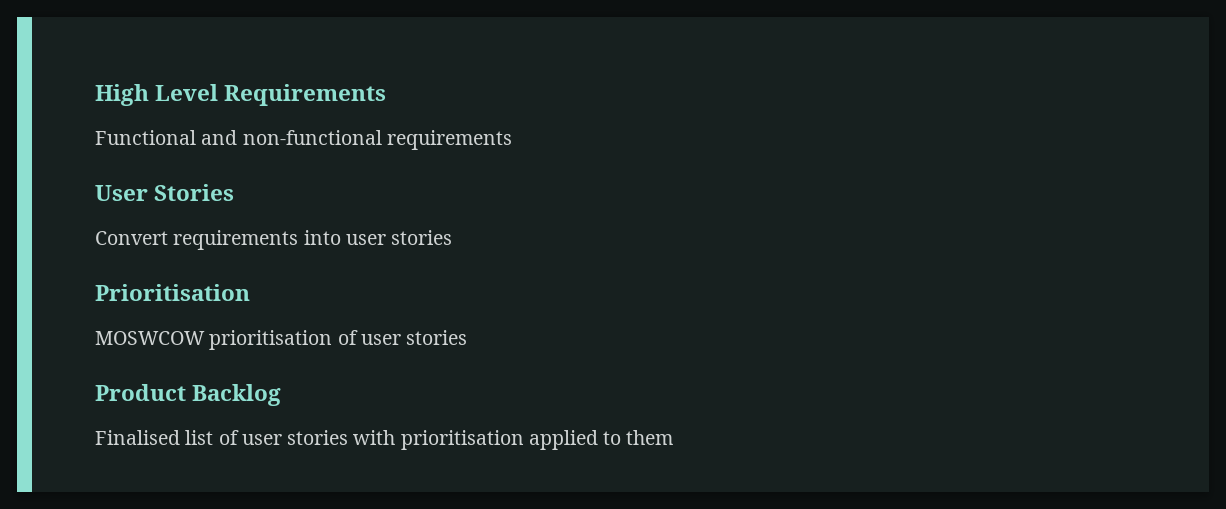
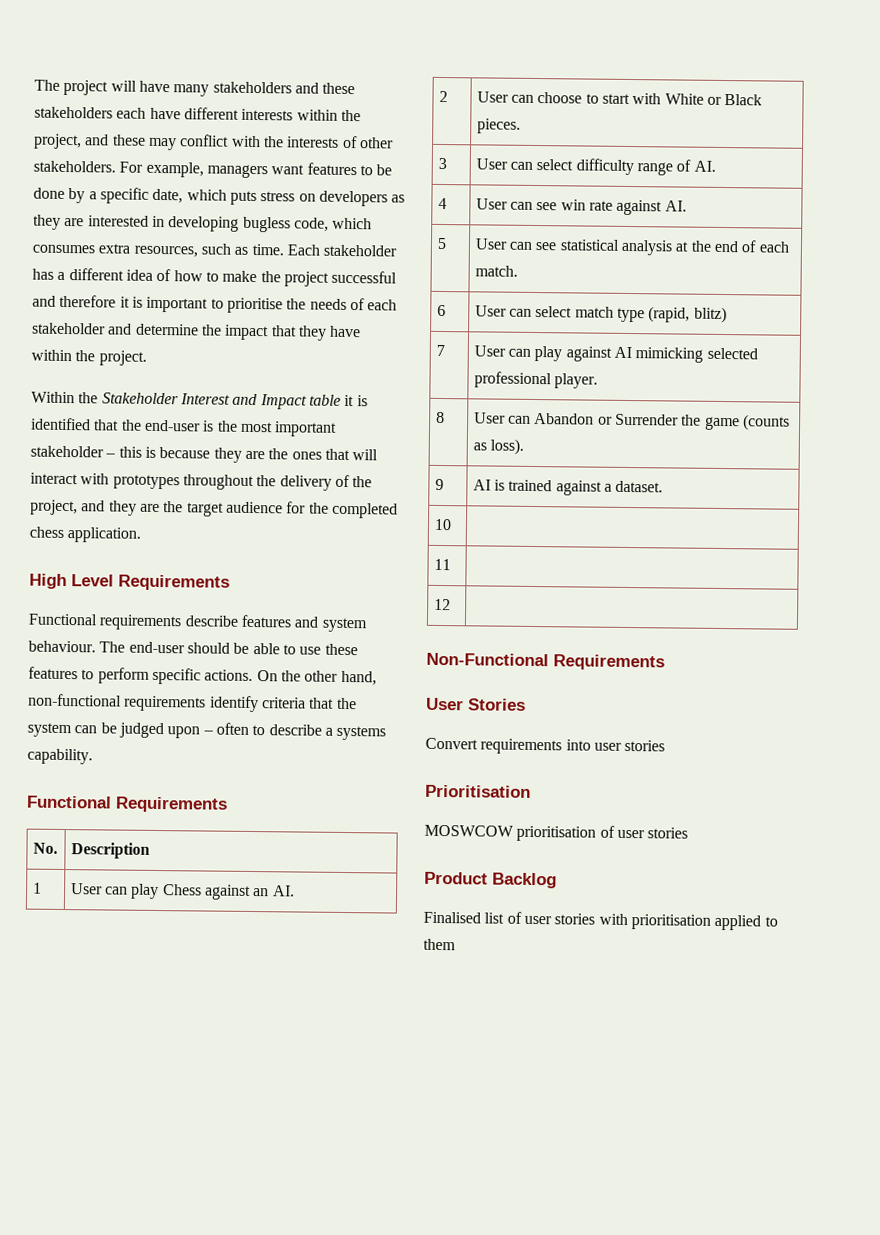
+ The project will have many stakeholders and these stakeholders each have different interests within the project, and these may conflict with the interests of other stakeholders. For example, managers want features to be done by a specific date, which puts stress on developers as they are interested in developing bugless code, which consumes extra resources, such as time. Each stakeholder has a different idea of how to make the project successful and therefore it is important to prioritise the needs of each stakeholder and determine the impact that they have within the project.
+ Within the Stakeholder Interest and Impact table it is identified that the end-user is the most important stakeholder – this is because they are the ones that will interact with prototypes throughout the delivery of the project, and they are the target audience for the completed chess application.
  High Level Requirements
- Functional and non-functional requirements
+ Functional requirements describe features and system behaviour. The end-user should be able to use these features to perform specific actions. On the other hand, non-functional requirements identify criteria that the system can be judged upon – often to describe a systems capability.
+ Functional Requirements
+ No. | Description
+ 1 | User can play Chess against an AI.
+ 2 | User can choose to start with White or Black pieces.
+ 3 | User can select difficulty range of AI.
+ 4 | User can see win rate against AI.
+ 5 | User can see statistical analysis at the end of each match.
+ 6 | User can select match type (rapid, blitz)
+ 7 | User can play against AI mimicking selected professional player.
+ 8 | User can Abandon or Surrender the game (counts as loss).
+ 9 | AI is trained against a dataset.
+ 10 |
+ 11 |
+ 12 |
+ Non-Functional Requirements

